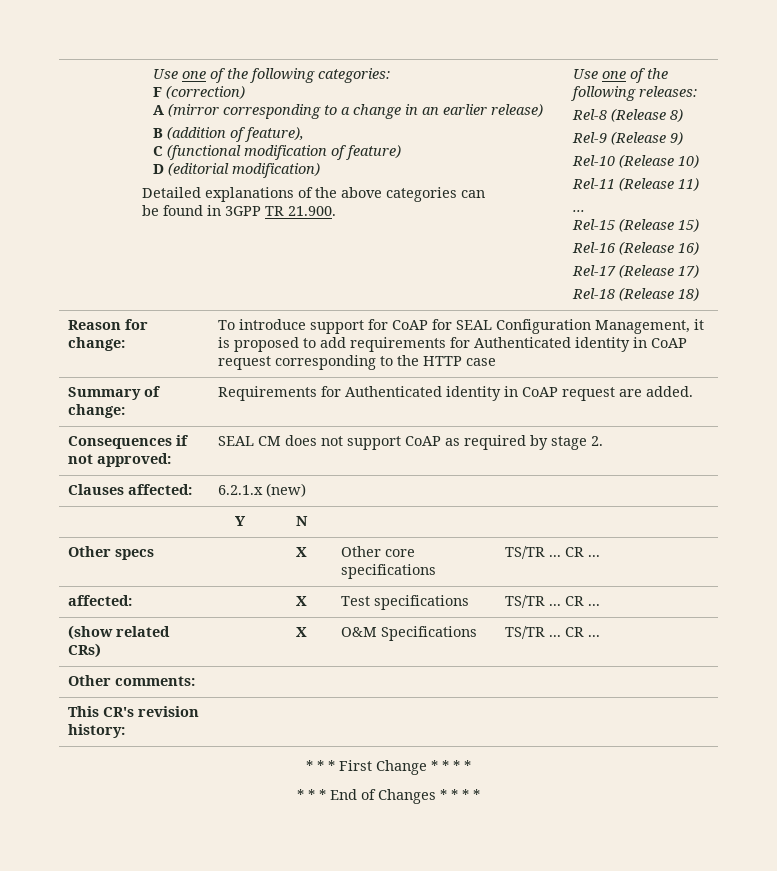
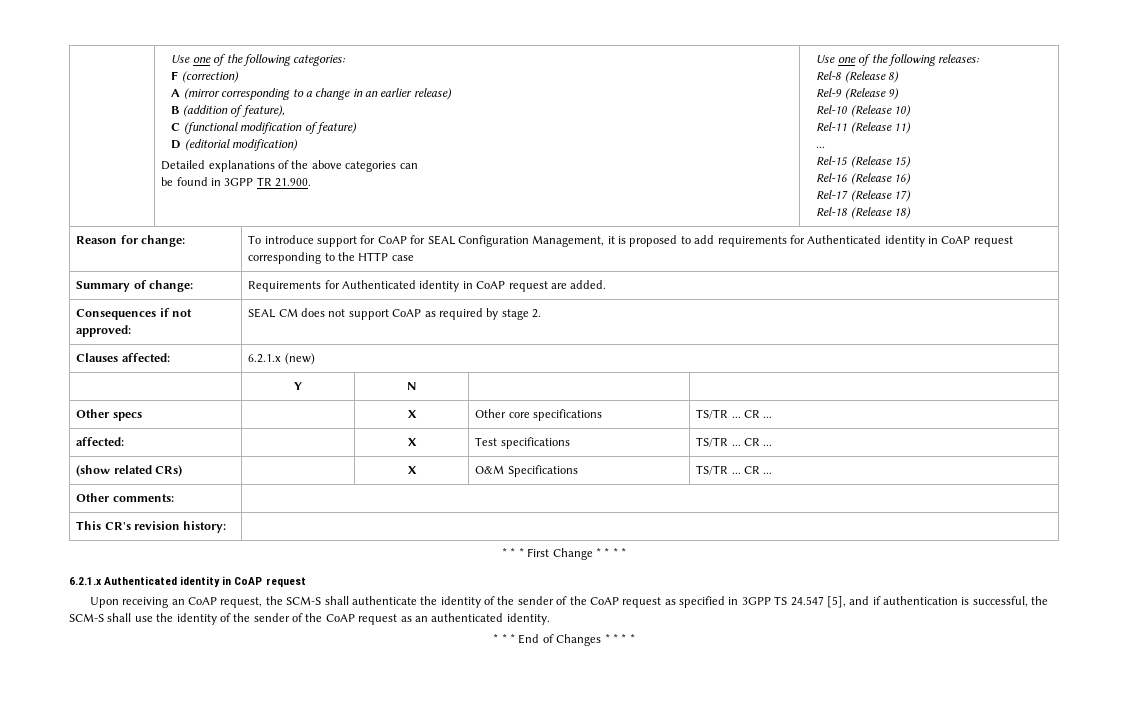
+ 6.2.1.x Authenticated identity in CoAP request
+ Upon receiving an CoAP request, the SCM-S shall authenticate the identity of the sender of the CoAP request as specified in 3GPP TS 24.547 [5], and if authentication is successful, the SCM-S shall use the identity of the sender of the CoAP request as an authenticated identity.

